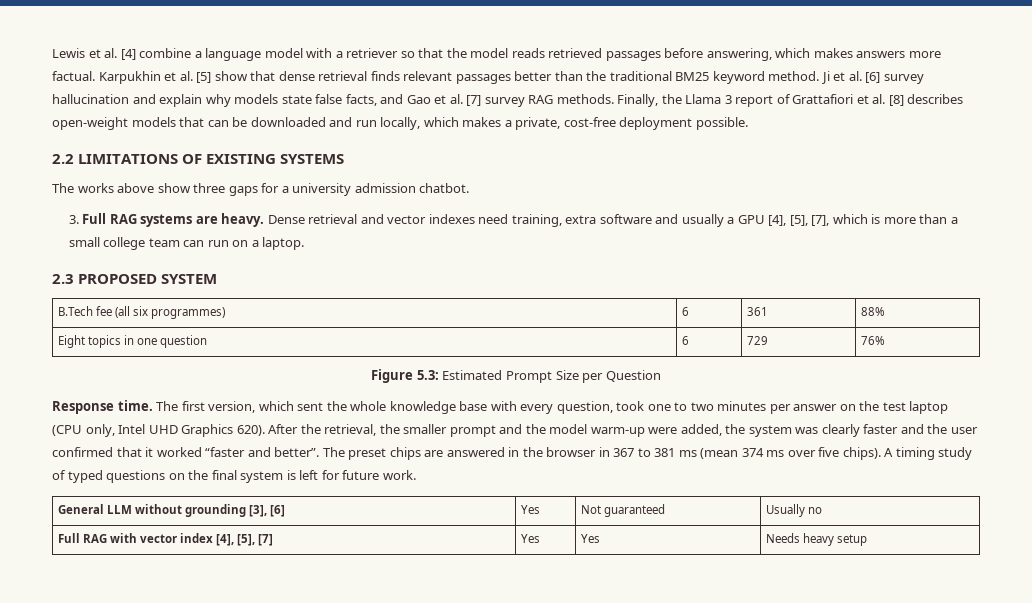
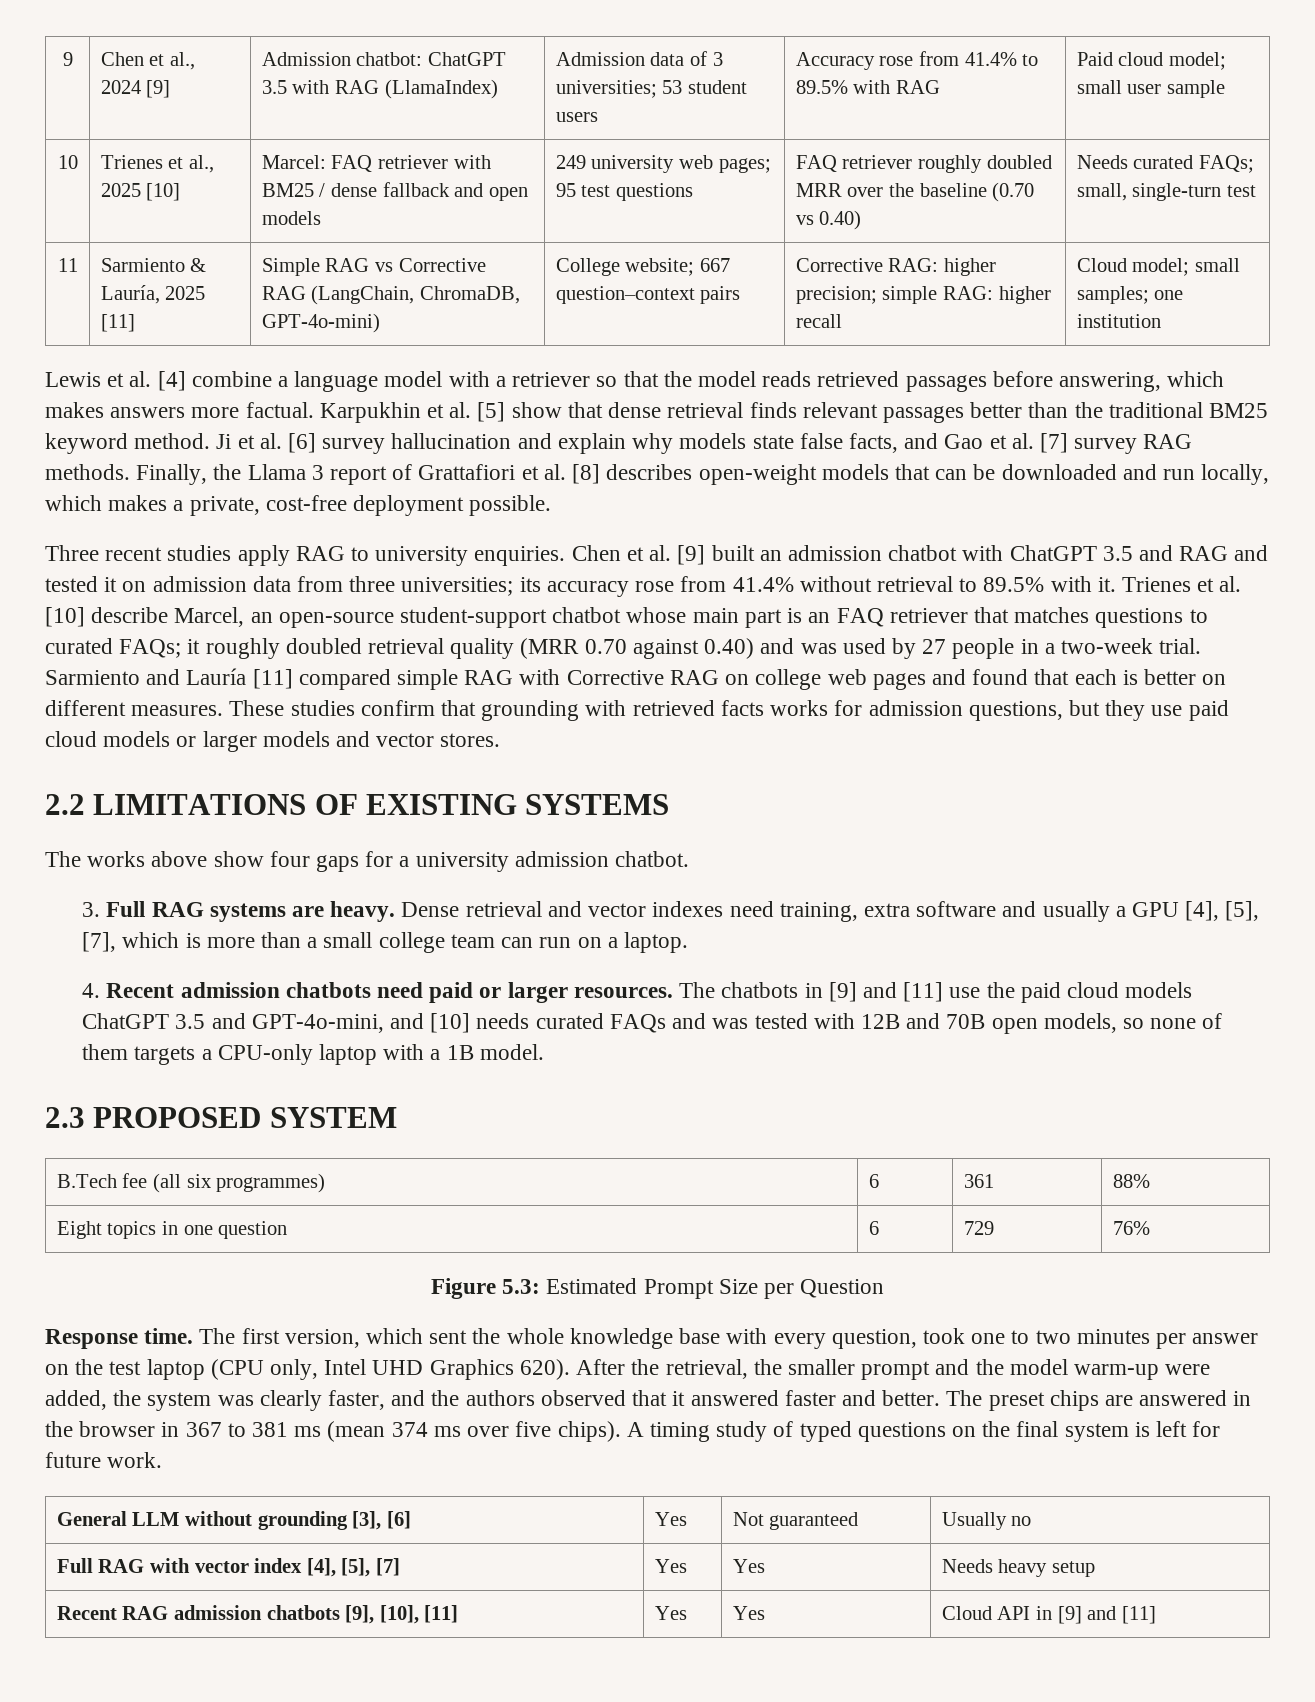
+ 9 | Chen et al., 2024 [9] | Admission chatbot: ChatGPT 3.5 with RAG (LlamaIndex) | Admission data of 3 universities; 53 student users | Accuracy rose from 41.4% to 89.5% with RAG | Paid cloud model; small user sample
+ 10 | Trienes et al., 2025 [10] | Marcel: FAQ retriever with BM25 / dense fallback and open models | 249 university web pages; 95 test questions | FAQ retriever roughly doubled MRR over the baseline (0.70 vs 0.40) | Needs curated FAQs; small, single-turn test
+ 11 | Sarmiento & Lauría, 2025 [11] | Simple RAG vs Corrective RAG (LangChain, ChromaDB, GPT-4o-mini) | College website; 667 question–context pairs | Corrective RAG: higher precision; simple RAG: higher recall | Cloud model; small samples; one institution
+ Three recent studies apply RAG to university enquiries. Chen et al. [9] built an admission chatbot with ChatGPT 3.5 and RAG and tested it on admission data from three universities; its accuracy rose from 41.4% without retrieval to 89.5% with it. Trienes et al. [10] describe Marcel, an open-source student-support chatbot whose main part is an FAQ retriever that matches questions to curated FAQs; it roughly doubled retrieval quality (MRR 0.70 against 0.40) and was used by 27 people in a two-week trial. Sarmiento and Lauría [11] compared simple RAG with Corrective RAG on college web pages and found that each is better on different measures. These studies confirm that grounding with retrieved facts works for admission questions, but they use paid cloud models or larger models and vector stores.
- The works above show three gaps for a university admission chatbot.
+ The works above show four gaps for a university admission chatbot.
+ 4. Recent admission chatbots need paid or larger resources. The chatbots in [9] and [11] use the paid cloud models ChatGPT 3.5 and GPT-4o-mini, and [10] needs curated FAQs and was tested with 12B and 70B open models, so none of them targets a CPU-only laptop with a 1B model.
- After the retrieval, the smaller prompt and the model warm-up were added, the system was clearly faster and the user confirmed that it worked “faster and better”.
+ After the retrieval, the smaller prompt and the model warm-up were added, the system was clearly faster, and the authors observed that it answered faster and better.
+ Recent RAG admission chatbots [9], [10], [11] | Yes | Yes | Cloud API in [9] and [11]

